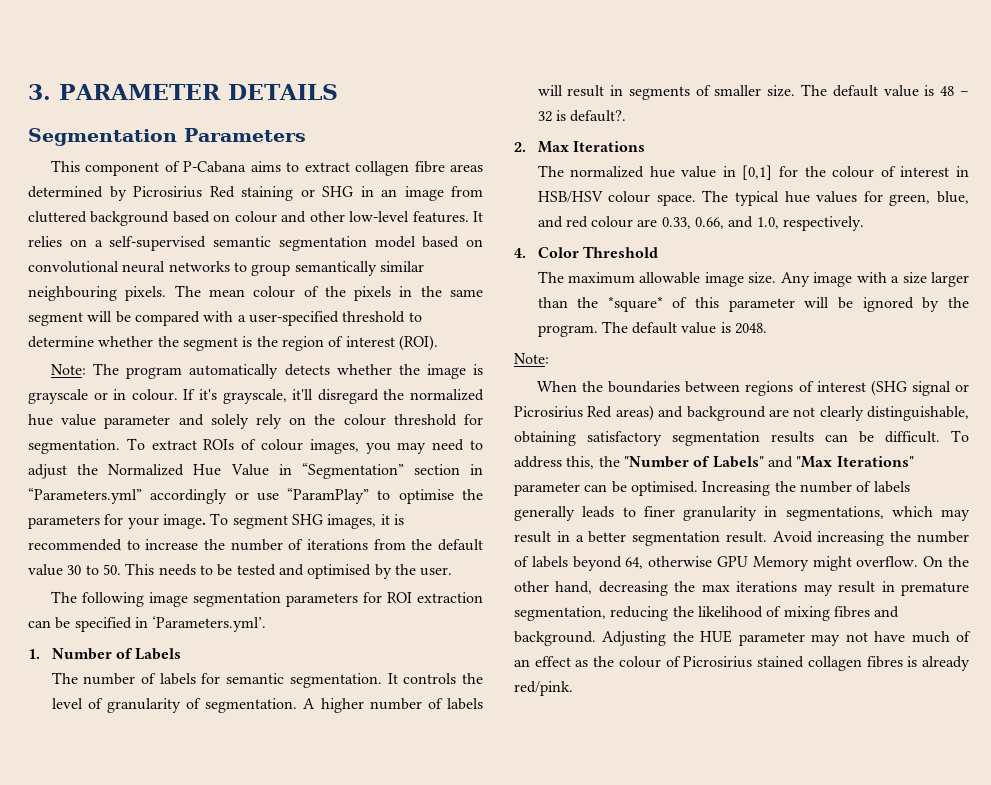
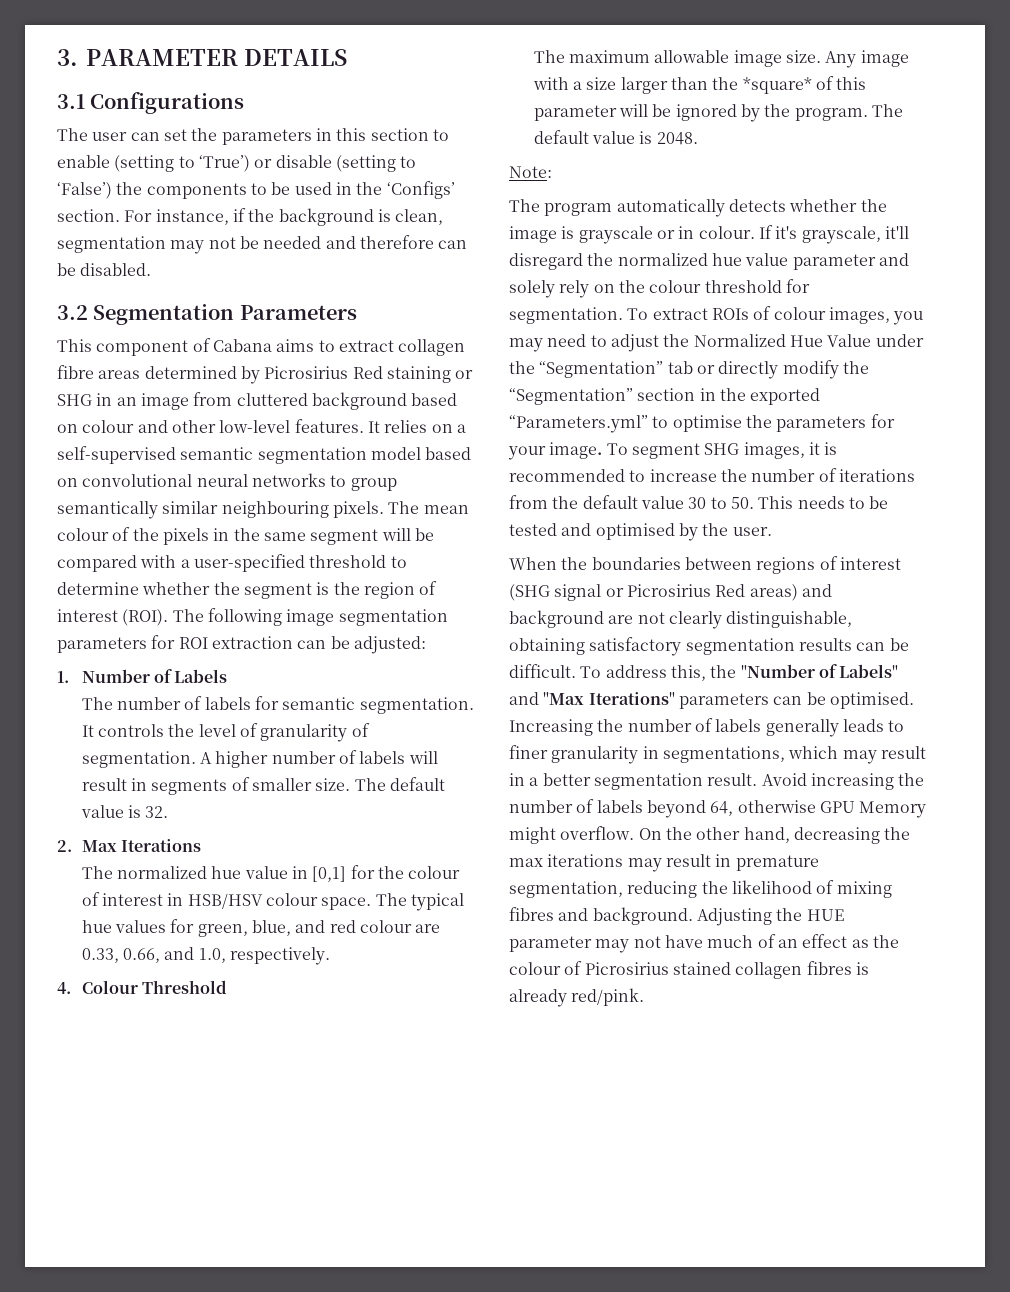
- Segmentation Parameters
+ 3.1 Configurations
+ The user can set the parameters in this section to enable (setting to ‘True’) or disable (setting to ‘False’) the components to be used in the ‘Configs’ section. For instance, if the background is clean, segmentation may not be needed and therefore can be disabled.
+ 3.2 Segmentation Parameters
- This component of P-Cabana aims to extract collagen fibre areas determined by Picrosirius Red staining or SHG in an image from cluttered background based on colour and other low-level features.
+ This component of Cabana aims to extract collagen fibre areas determined by Picrosirius Red staining or SHG in an image from cluttered background based on colour and other low-level features.
- The mean colour of the pixels in the same segment will be compared with a user-specified threshold to determine whether the segment is the region of interest (ROI).
- Note: The program automatically detects whether the image is grayscale or in colour.
+ The mean colour of the pixels in the same segment will be compared with a user-specified threshold to determine whether the segment is the region of interest (ROI). The following image segmentation parameters for ROI extraction can be adjusted:
+ 1. Number of Labels
+ The number of labels for semantic segmentation. It controls the level of granularity of segmentation. A higher number of labels will result in segments of smaller size. The default value is 32.
+ 2. Max Iterations
+ The normalized hue value in [0,1] for the colour of interest in HSB/HSV colour space. The typical hue values for green, blue, and red colour are 0.33, 0.66, and 1.0, respectively.
+ 4. Colour Threshold
+ The maximum allowable image size. Any image with a size larger than the *square* of this parameter will be ignored by the program. The default value is 2048.
+ Note:
+ The program automatically detects whether the image is grayscale or in colour.
- To extract ROIs of colour images, you may need to adjust the Normalized Hue Value in “Segmentation” section in “Parameters.yml” accordingly or use “ParamPlay” to optimise the parameters for your image.
+ To extract ROIs of colour images, you may need to adjust the Normalized Hue Value under the “Segmentation” tab or directly modify the “Segmentation” section in the exported “Parameters.yml” to optimise the parameters for your image.
- The following image segmentation parameters for ROI extraction can be specified in ‘Parameters.yml’.
- 1. Number of Labels
- The number of labels for semantic segmentation. It controls the level of granularity of segmentation. A higher number of labels will result in segments of smaller size. The default value is 48 – 32 is default?.
- 2. Max Iterations
- The normalized hue value in [0,1] for the colour of interest in HSB/HSV colour space. The typical hue values for green, blue, and red colour are 0.33, 0.66, and 1.0, respectively.
- 4. Color Threshold
- The maximum allowable image size. Any image with a size larger than the *square* of this parameter will be ignored by the program. The default value is 2048.
- Note:
- To address this, the "Number of Labels" and "Max Iterations" parameter can be optimised.
+ To address this, the "Number of Labels" and "Max Iterations" parameters can be optimised.

